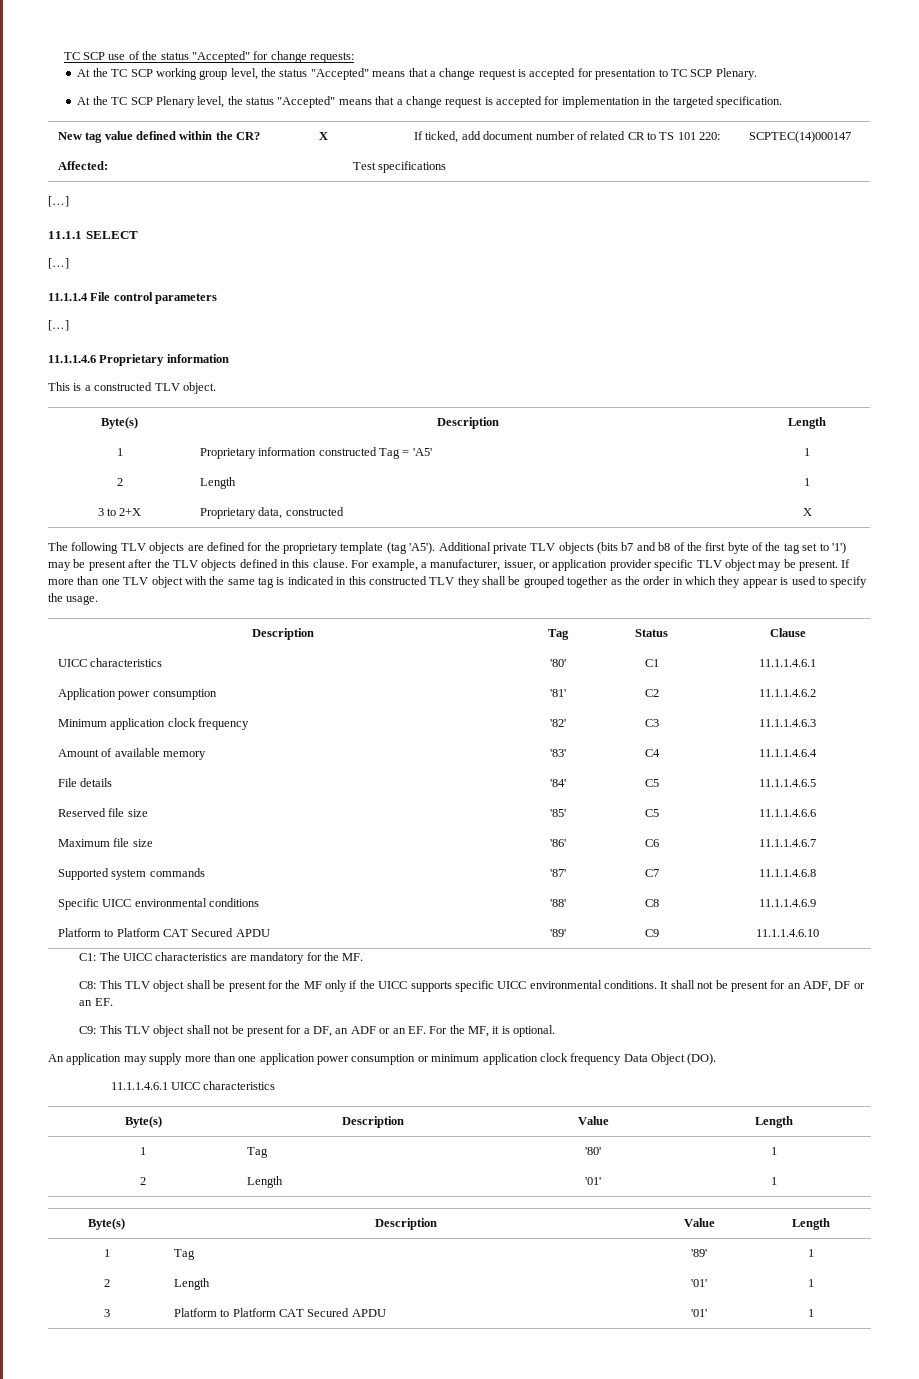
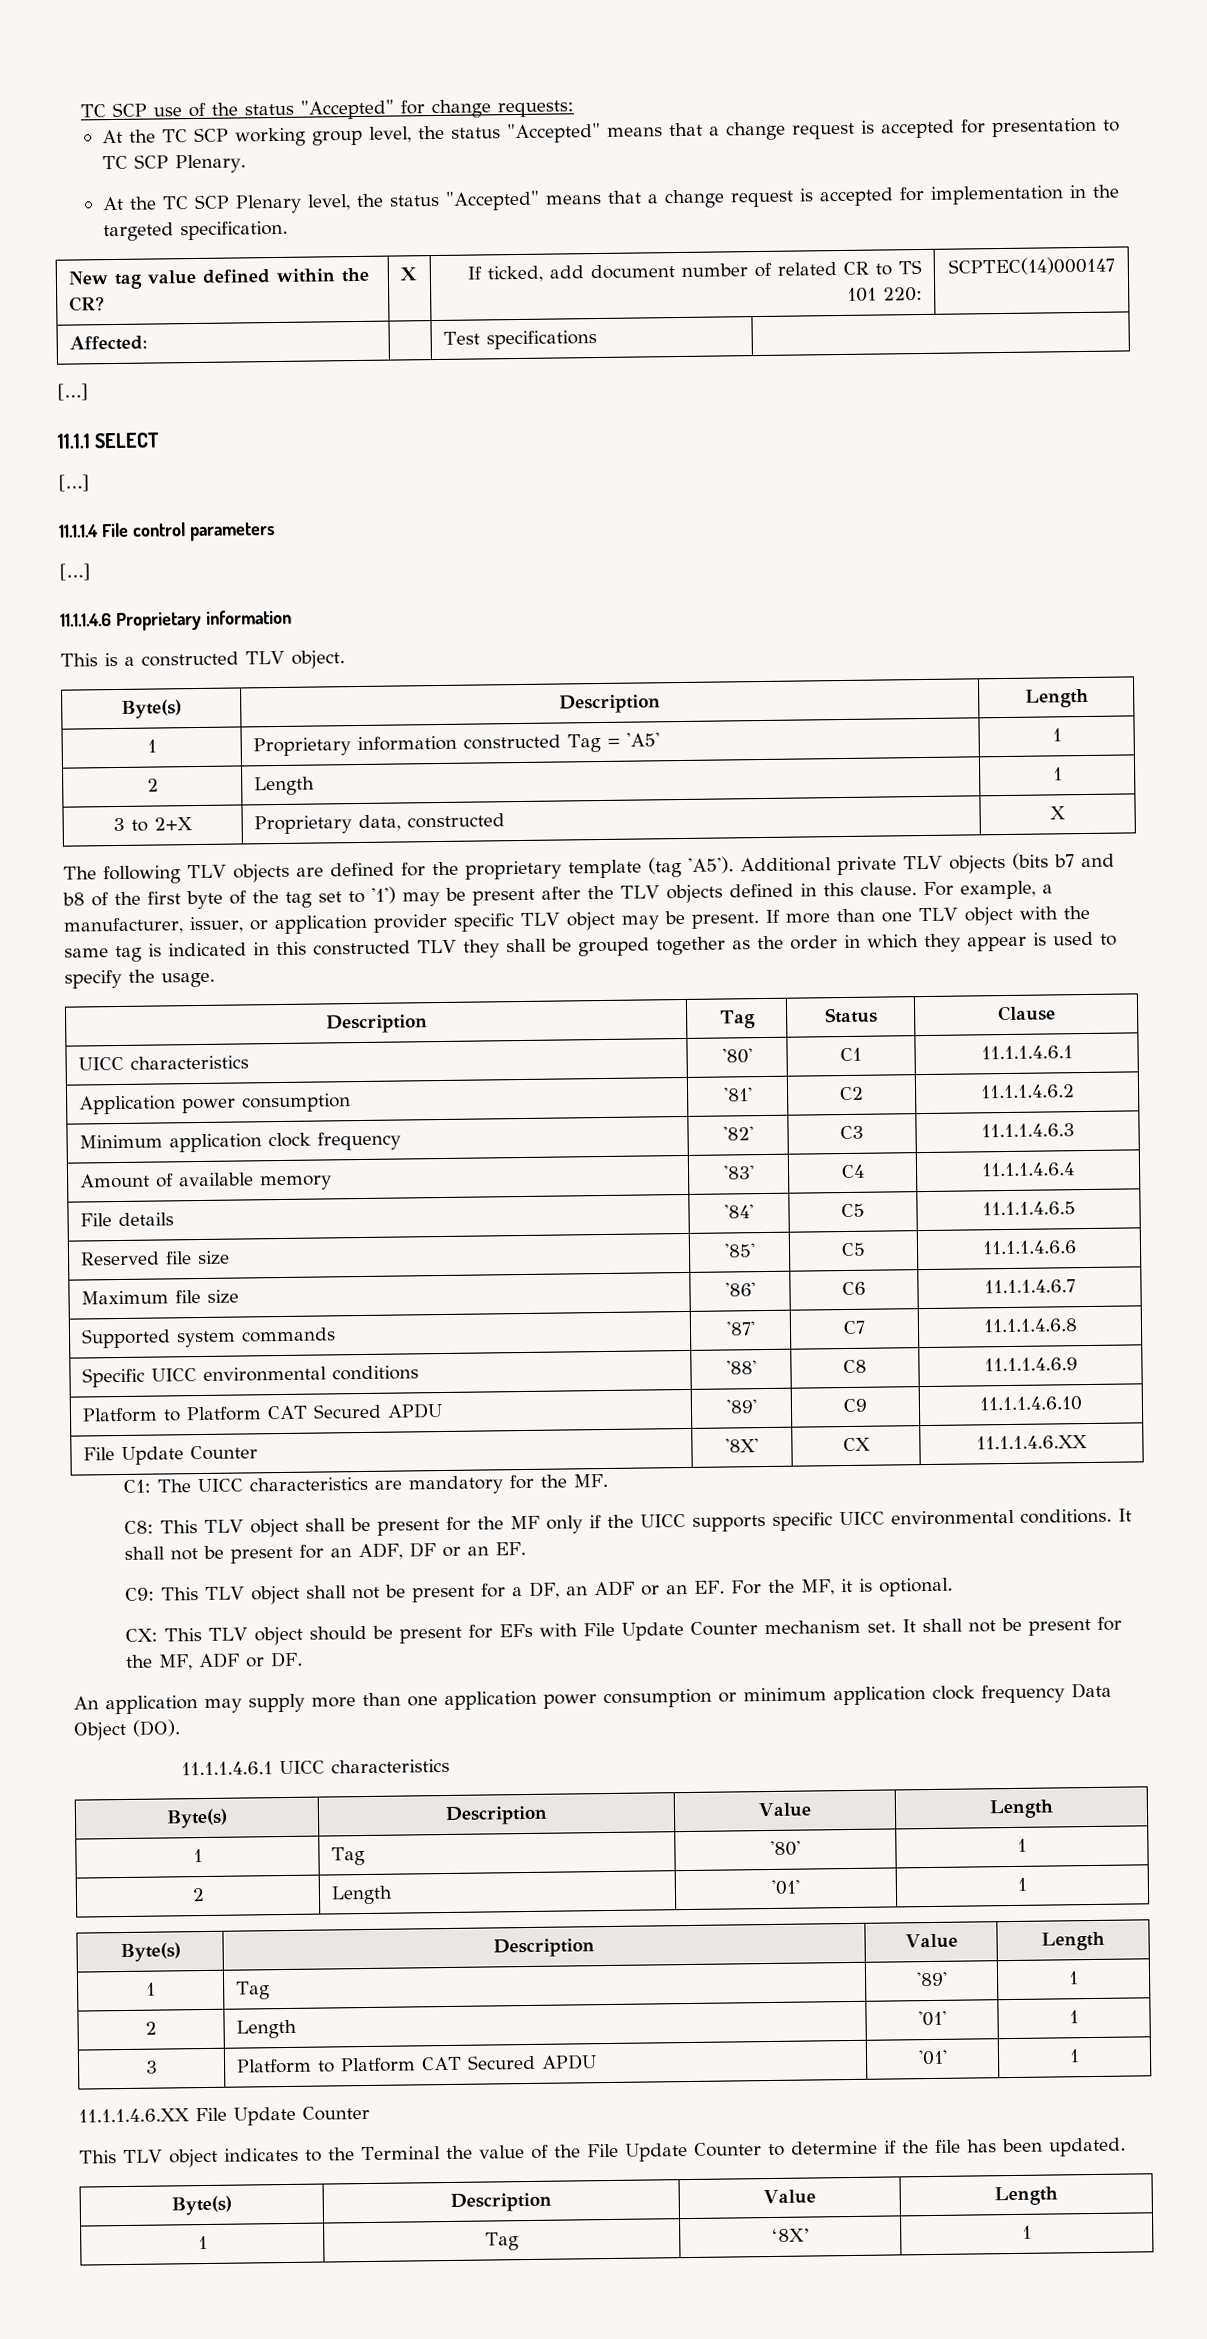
+ File Update Counter | '8X' | CX | 11.1.1.4.6.XX
+ CX: This TLV object should be present for EFs with File Update Counter mechanism set. It shall not be present for the MF, ADF or DF.
+ 11.1.1.4.6.XX File Update Counter
+ This TLV object indicates to the Terminal the value of the File Update Counter to determine if the file has been updated.
+ Byte(s) | Description | Value | Length
+ 1 | Tag | ‘8X’ | 1

